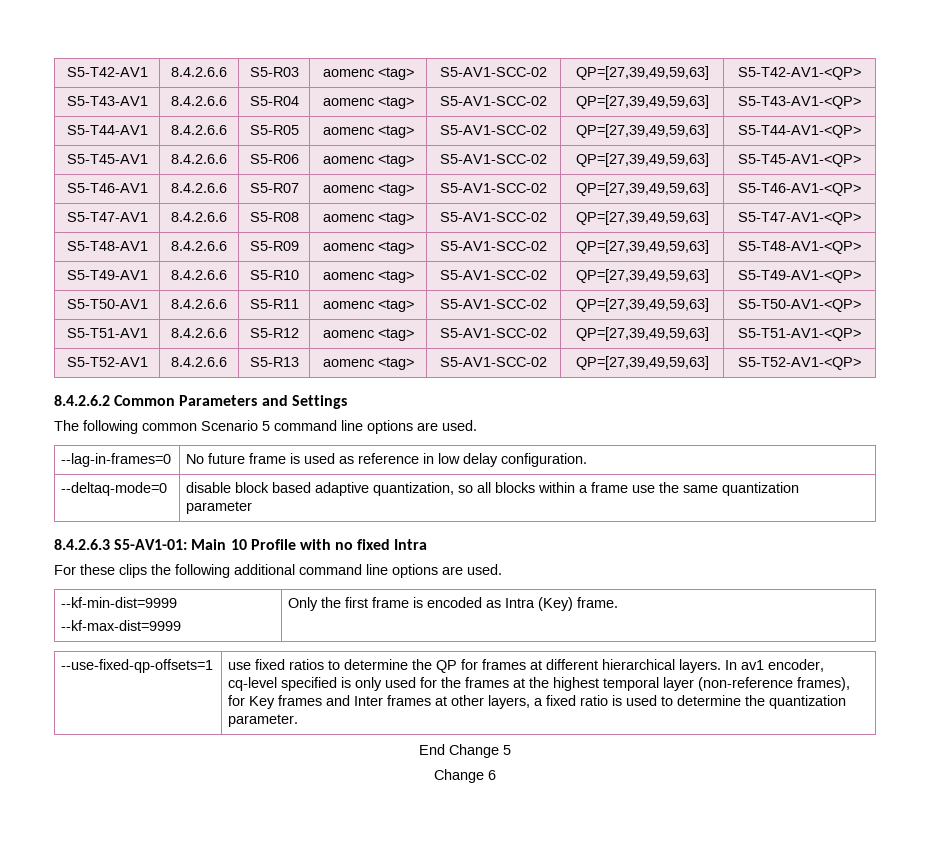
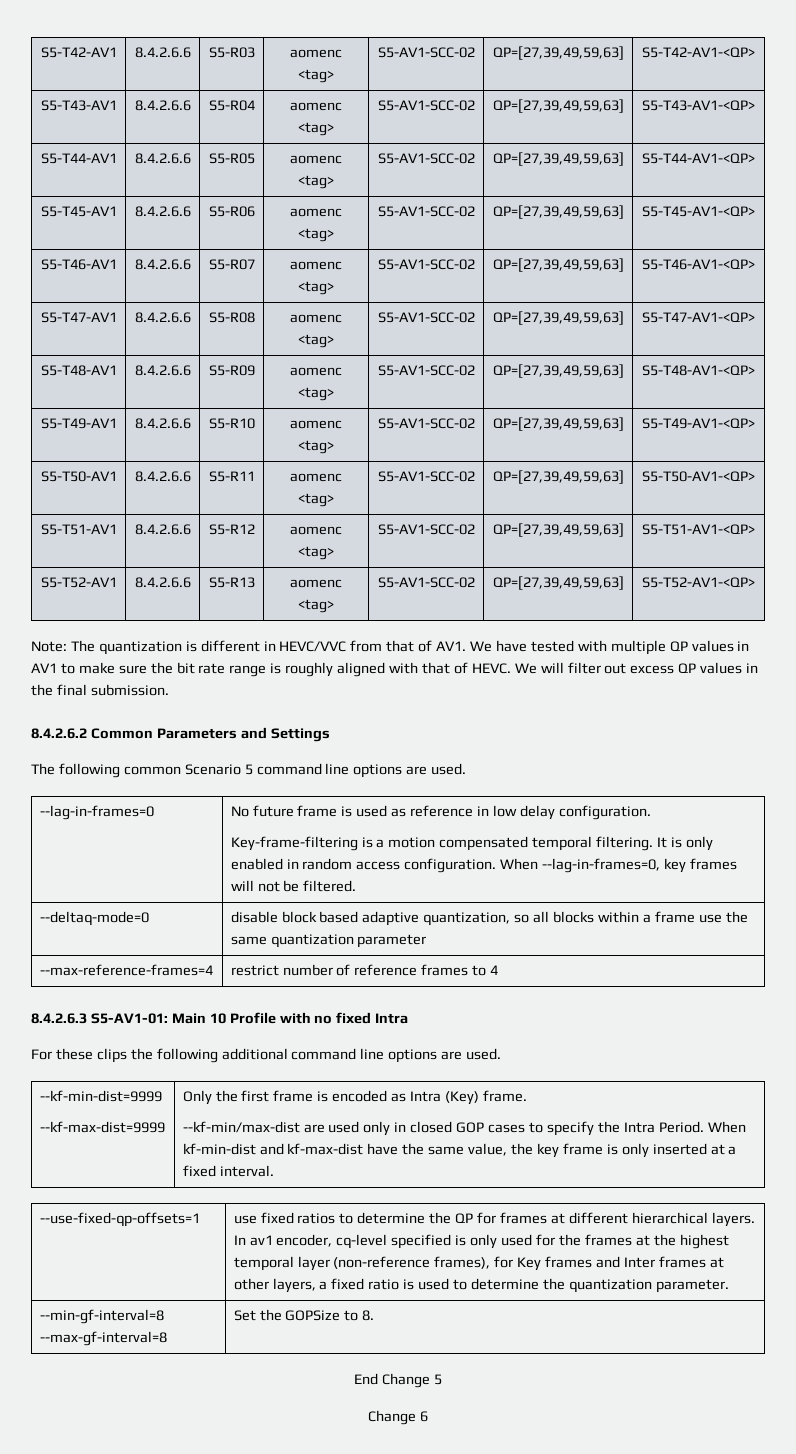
+ Note: The quantization is different in HEVC/VVC from that of AV1. We have tested with multiple QP values in AV1 to make sure the bit rate range is roughly aligned with that of HEVC. We will filter out excess QP values in the final submission.
  --lag-in-frames=0 | No future frame is used as reference in low delay configuration.
+ Key-frame-filtering is a motion compensated temporal filtering. It is only enabled in random access configuration. When --lag-in-frames=0, key frames will not be filtered.
+ --max-reference-frames=4 | restrict number of reference frames to 4
+ --kf-min/max-dist are used only in closed GOP cases to specify the Intra Period. When kf-min-dist and kf-max-dist have the same value, the key frame is only inserted at a fixed interval.
+ --min-gf-interval=8 --max-gf-interval=8 | Set the GOPSize to 8.

